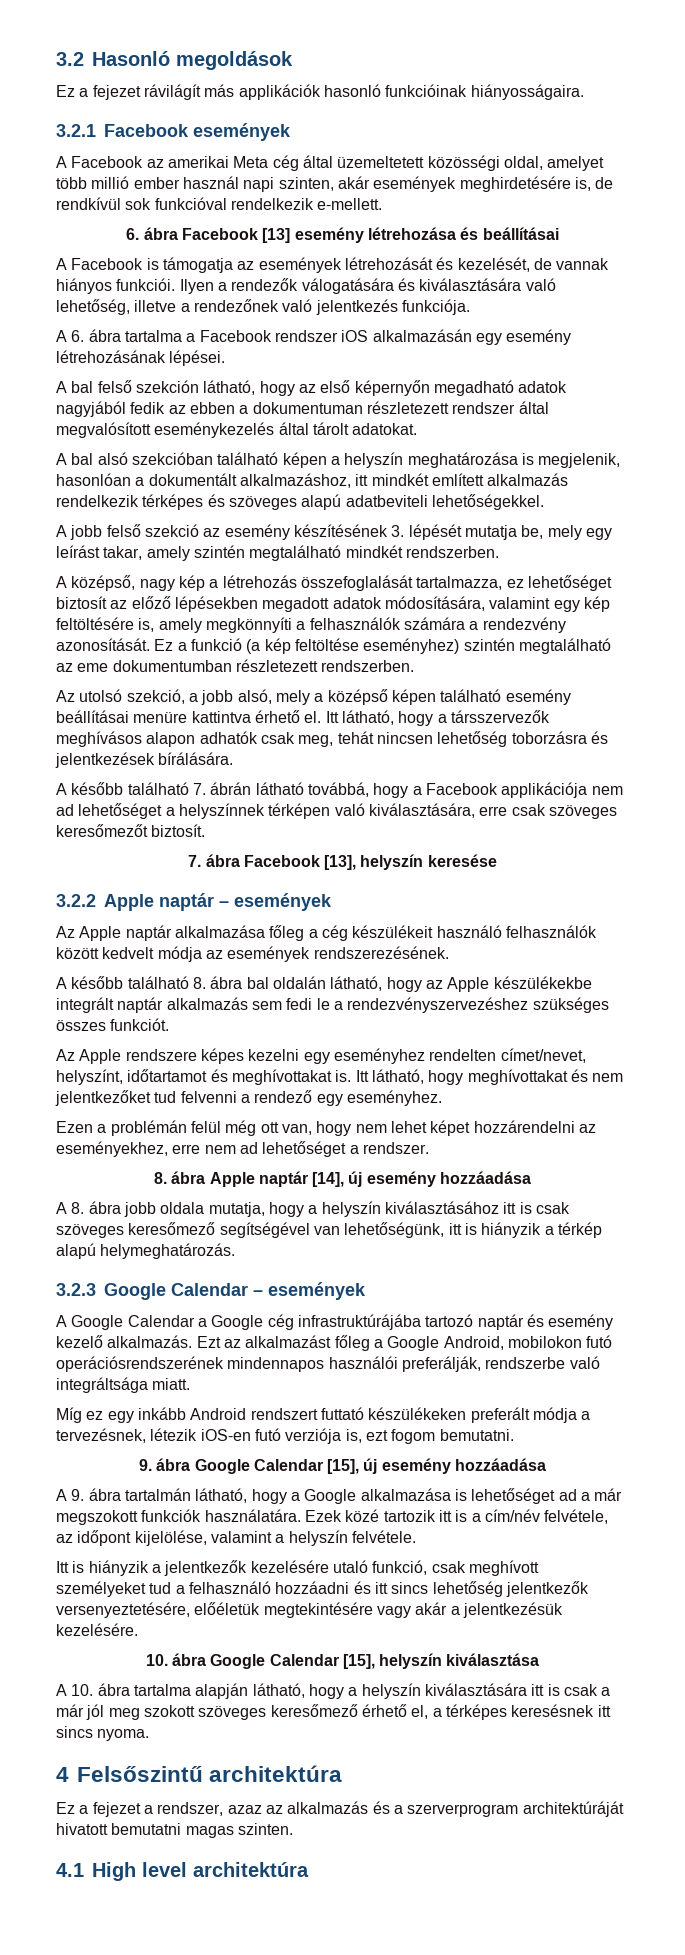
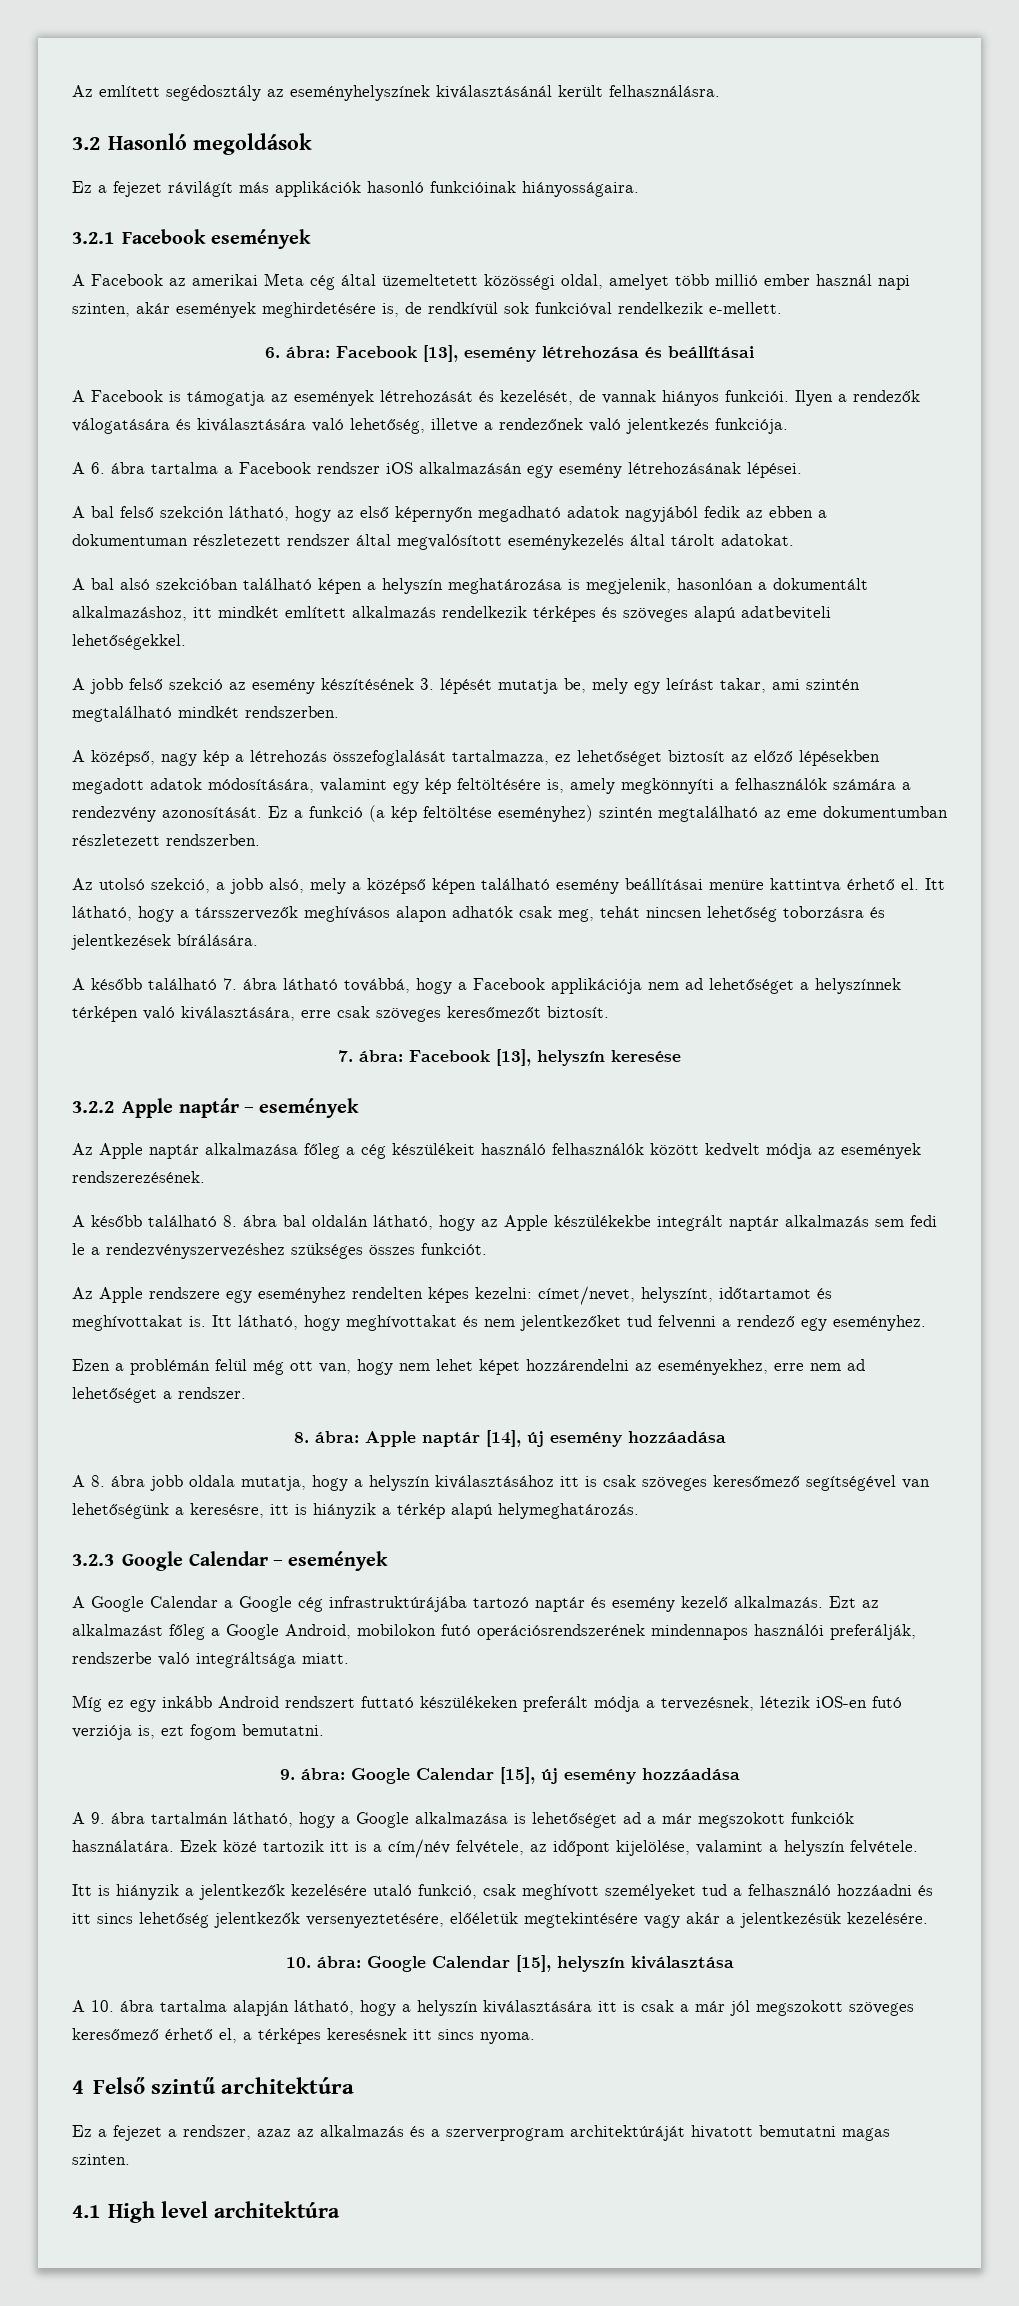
+ Az említett segédosztály az eseményhelyszínek kiválasztásánál került felhasználásra.
- 6. ábra Facebook [13] esemény létrehozása és beállításai
+ 6. ábra: Facebook [13], esemény létrehozása és beállításai
- A jobb felső szekció az esemény készítésének 3. lépését mutatja be, mely egy leírást takar, amely szintén megtalálható mindkét rendszerben.
+ A jobb felső szekció az esemény készítésének 3. lépését mutatja be, mely egy leírást takar, ami szintén megtalálható mindkét rendszerben.
- A később található 7. ábrán látható továbbá, hogy a Facebook applikációja nem ad lehetőséget a helyszínnek térképen való kiválasztására, erre csak szöveges keresőmezőt biztosít.
+ A később található 7. ábra látható továbbá, hogy a Facebook applikációja nem ad lehetőséget a helyszínnek térképen való kiválasztására, erre csak szöveges keresőmezőt biztosít.
- 7. ábra Facebook [13], helyszín keresése
+ 7. ábra: Facebook [13], helyszín keresése
- Az Apple rendszere képes kezelni egy eseményhez rendelten címet/nevet, helyszínt, időtartamot és meghívottakat is.
+ Az Apple rendszere egy eseményhez rendelten képes kezelni: címet/nevet, helyszínt, időtartamot és meghívottakat is.
- 8. ábra Apple naptár [14], új esemény hozzáadása
+ 8. ábra: Apple naptár [14], új esemény hozzáadása
- A 8. ábra jobb oldala mutatja, hogy a helyszín kiválasztásához itt is csak szöveges keresőmező segítségével van lehetőségünk, itt is hiányzik a térkép alapú helymeghatározás.
+ A 8. ábra jobb oldala mutatja, hogy a helyszín kiválasztásához itt is csak szöveges keresőmező segítségével van lehetőségünk a keresésre, itt is hiányzik a térkép alapú helymeghatározás.
- 9. ábra Google Calendar [15], új esemény hozzáadása
+ 9. ábra: Google Calendar [15], új esemény hozzáadása
- 10. ábra Google Calendar [15], helyszín kiválasztása
+ 10. ábra: Google Calendar [15], helyszín kiválasztása
- A 10. ábra tartalma alapján látható, hogy a helyszín kiválasztására itt is csak a már jól meg szokott szöveges keresőmező érhető el, a térképes keresésnek itt sincs nyoma.
+ A 10. ábra tartalma alapján látható, hogy a helyszín kiválasztására itt is csak a már jól megszokott szöveges keresőmező érhető el, a térképes keresésnek itt sincs nyoma.
- 4 Felsőszintű architektúra
+ 4 Felső szintű architektúra

